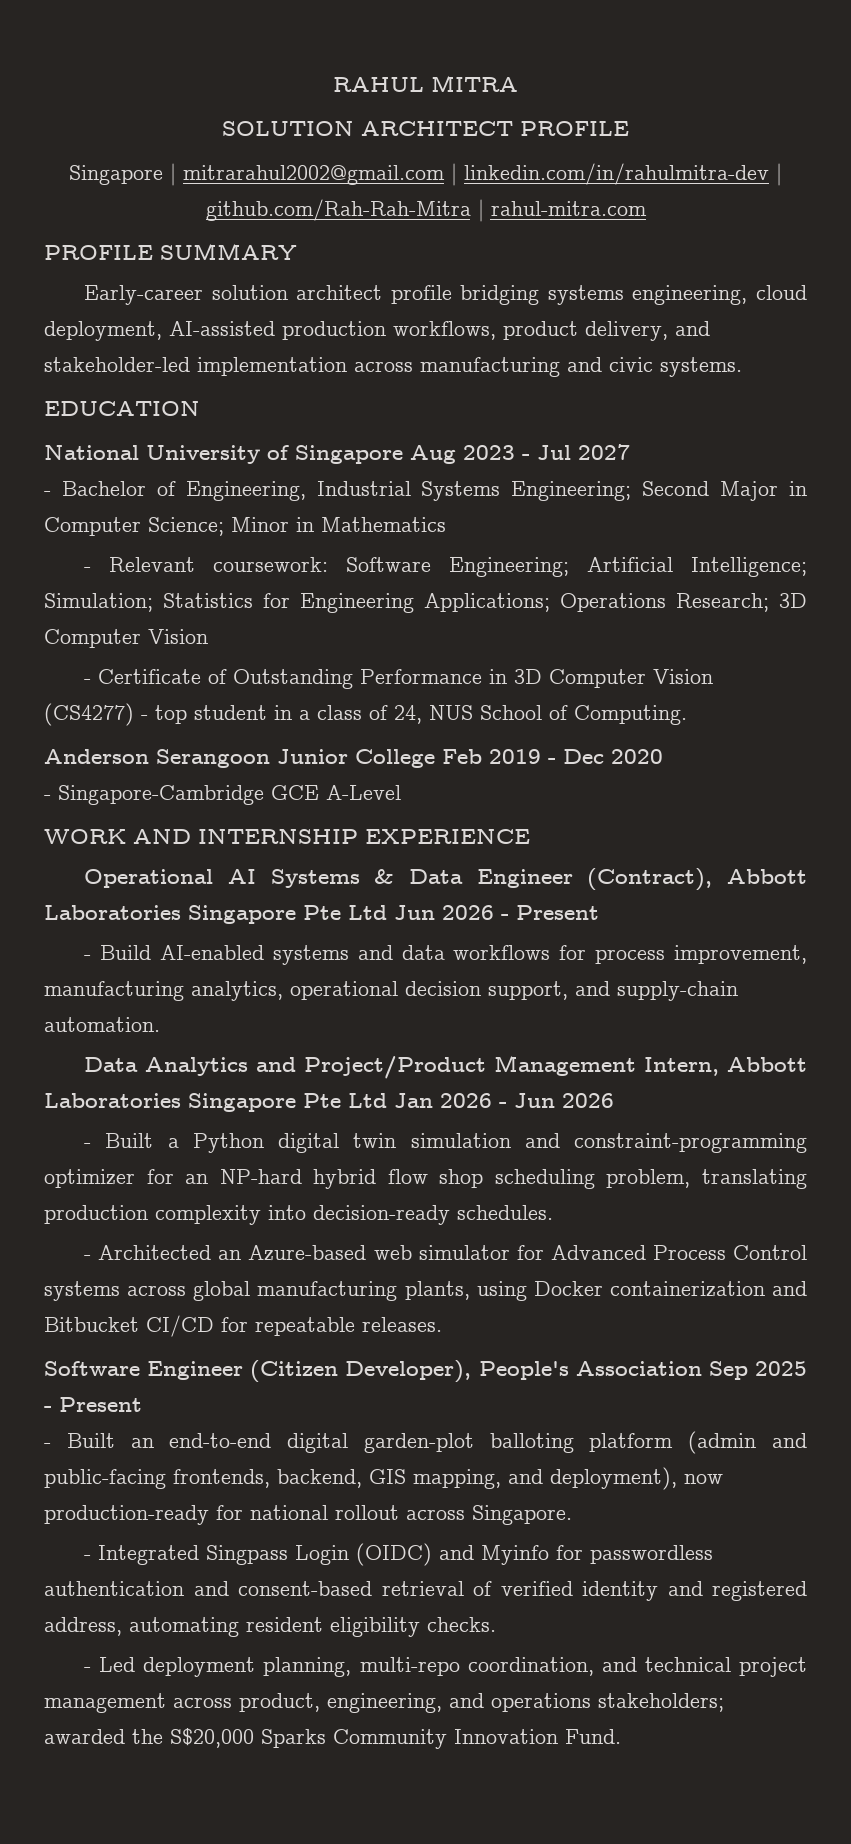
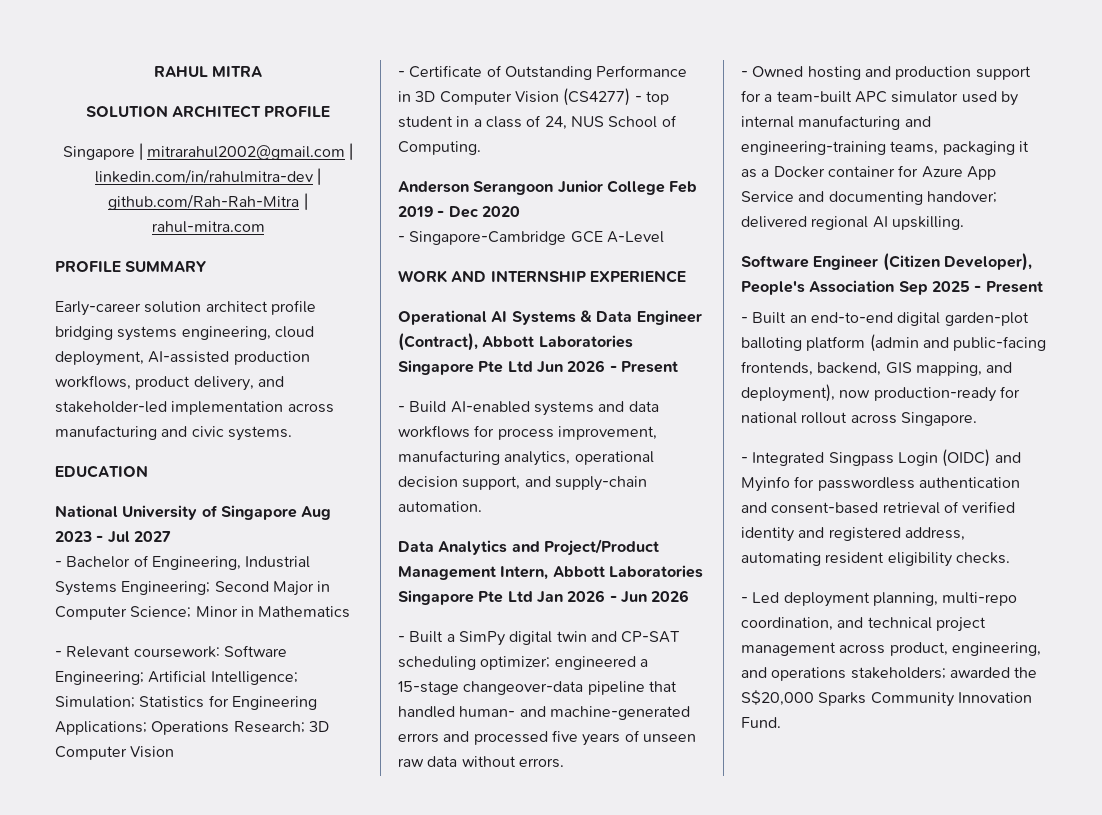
- - Built a Python digital twin simulation and constraint-programming optimizer for an NP-hard hybrid flow shop scheduling problem, translating production complexity into decision-ready schedules.
- - Architected an Azure-based web simulator for Advanced Process Control systems across global manufacturing plants, using Docker containerization and Bitbucket CI/CD for repeatable releases.
+ - Built a SimPy digital twin and CP-SAT scheduling optimizer; engineered a 15-stage changeover-data pipeline that handled human- and machine-generated errors and processed five years of unseen raw data without errors.
+ - Owned hosting and production support for a team-built APC simulator used by internal manufacturing and engineering-training teams, packaging it as a Docker container for Azure App Service and documenting handover; delivered regional AI upskilling.

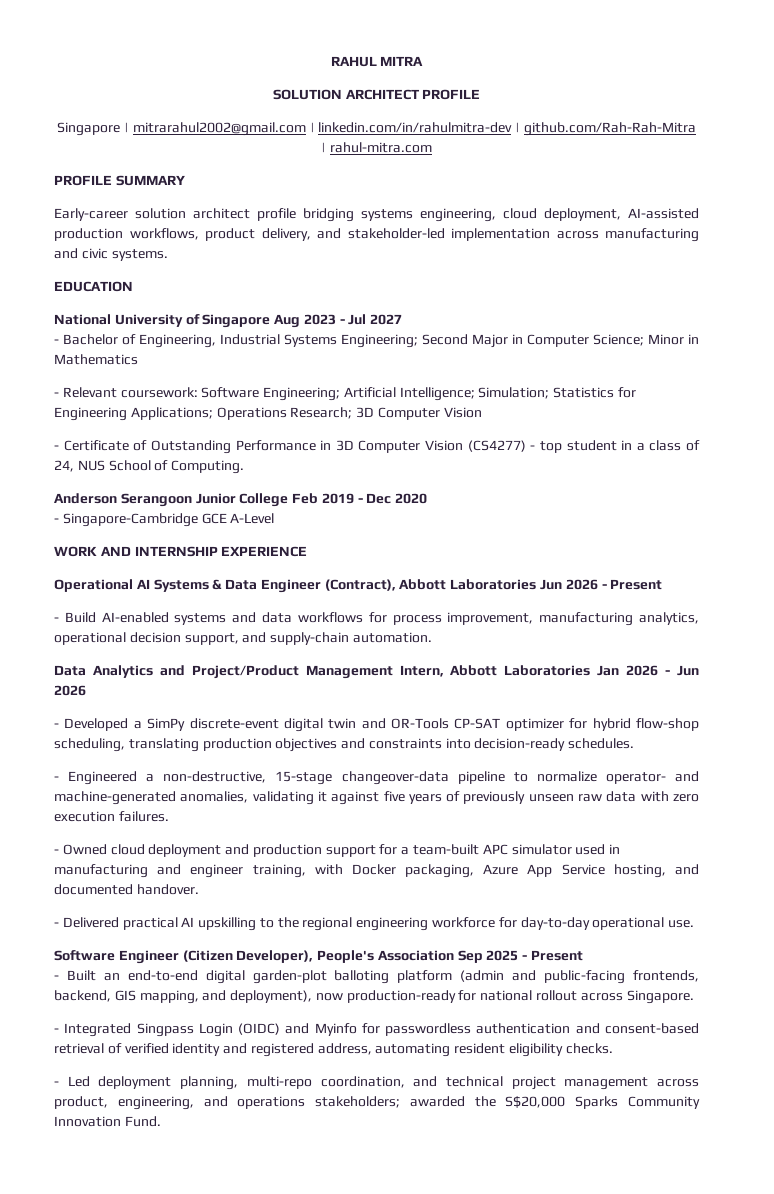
- Operational AI Systems & Data Engineer (Contract), Abbott Laboratories Singapore Pte Ltd Jun 2026 - Present
+ Operational AI Systems & Data Engineer (Contract), Abbott Laboratories Jun 2026 - Present
- Data Analytics and Project/Product Management Intern, Abbott Laboratories Singapore Pte Ltd Jan 2026 - Jun 2026
+ Data Analytics and Project/Product Management Intern, Abbott Laboratories Jan 2026 - Jun 2026
- - Built a SimPy digital twin and CP-SAT scheduling optimizer; engineered a 15-stage changeover-data pipeline that handled human- and machine-generated errors and processed five years of unseen raw data without errors.
+ - Developed a SimPy discrete-event digital twin and OR-Tools CP-SAT optimizer for hybrid flow-shop scheduling, translating production objectives and constraints into decision-ready schedules.
+ - Engineered a non-destructive, 15-stage changeover-data pipeline to normalize operator- and machine-generated anomalies, validating it against five years of previously unseen raw data with zero execution failures.
- - Owned hosting and production support for a team-built APC simulator used by internal manufacturing and engineering-training teams, packaging it as a Docker container for Azure App Service and documenting handover; delivered regional AI upskilling.
+ - Owned cloud deployment and production support for a team-built APC simulator used in manufacturing and engineer training, with Docker packaging, Azure App Service hosting, and documented handover.
+ - Delivered practical AI upskilling to the regional engineering workforce for day-to-day operational use.

